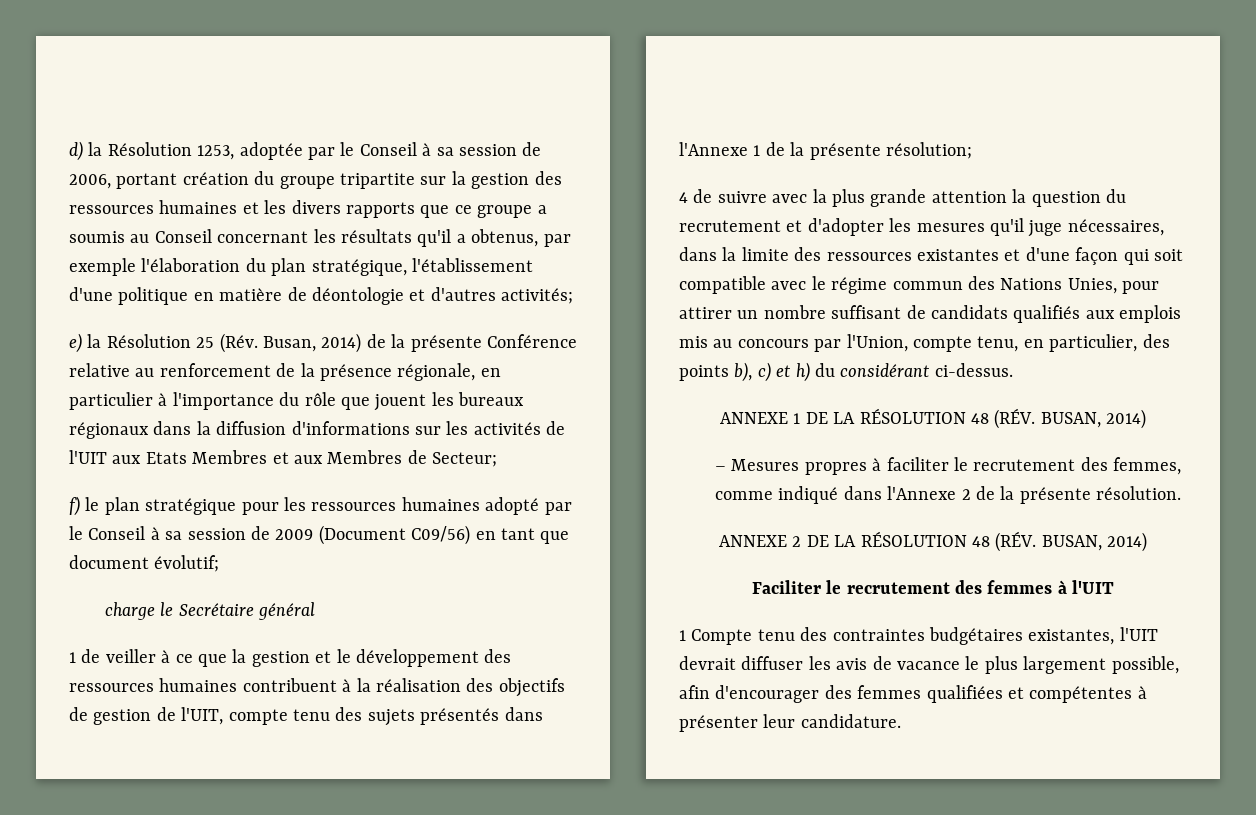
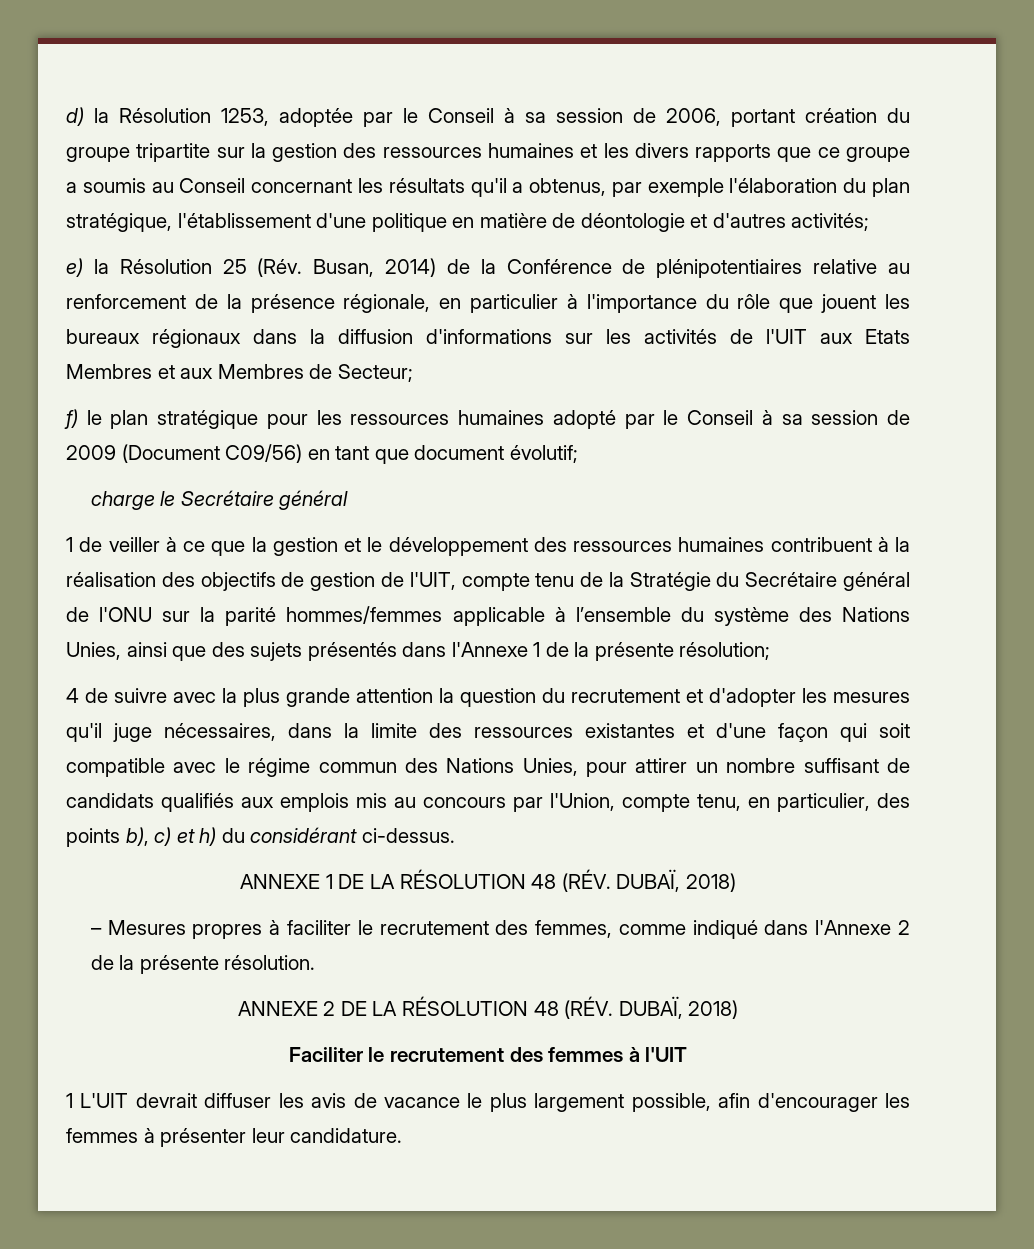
- e) la Résolution 25 (Rév. Busan, 2014) de la présente Conférence relative au renforcement de la présence régionale, en particulier à l'importance du rôle que jouent les bureaux régionaux dans la diffusion d'informations sur les activités de l'UIT aux Etats Membres et aux Membres de Secteur;
+ e) la Résolution 25 (Rév. Busan, 2014) de la Conférence de plénipotentiaires relative au renforcement de la présence régionale, en particulier à l'importance du rôle que jouent les bureaux régionaux dans la diffusion d'informations sur les activités de l'UIT aux Etats Membres et aux Membres de Secteur;
- 1 de veiller à ce que la gestion et le développement des ressources humaines contribuent à la réalisation des objectifs de gestion de l'UIT, compte tenu des sujets présentés dans l'Annexe 1 de la présente résolution;
+ 1 de veiller à ce que la gestion et le développement des ressources humaines contribuent à la réalisation des objectifs de gestion de l'UIT, compte tenu de la Stratégie du Secrétaire général de l'ONU sur la parité hommes/femmes applicable à l’ensemble du système des Nations Unies, ainsi que des sujets présentés dans l'Annexe 1 de la présente résolution;
- ANNEXE 1 DE LA RÉSOLUTION 48 (RÉV. BUSAN, 2014)
+ ANNEXE 1 DE LA RÉSOLUTION 48 (RÉV. DUBAÏ, 2018)
- ANNEXE 2 DE LA RÉSOLUTION 48 (RÉV. BUSAN, 2014)
+ ANNEXE 2 DE LA RÉSOLUTION 48 (RÉV. DUBAÏ, 2018)
- 1 Compte tenu des contraintes budgétaires existantes, l'UIT devrait diffuser les avis de vacance le plus largement possible, afin d'encourager des femmes qualifiées et compétentes à présenter leur candidature.
+ 1 L'UIT devrait diffuser les avis de vacance le plus largement possible, afin d'encourager les femmes à présenter leur candidature.

